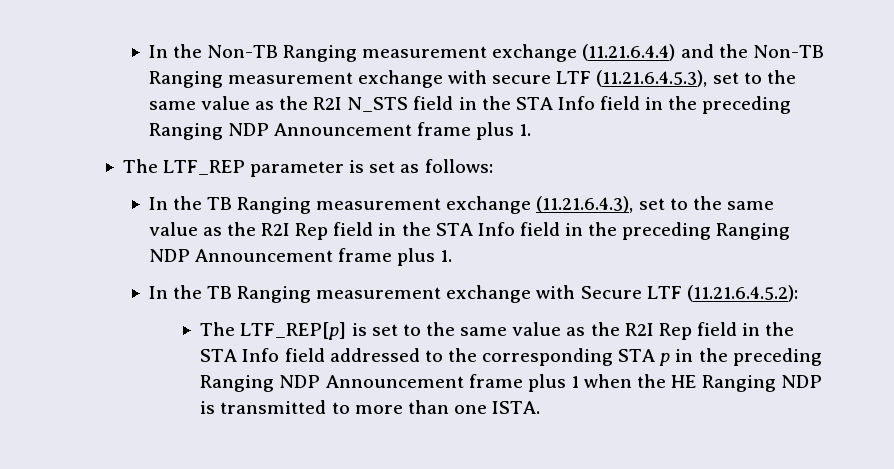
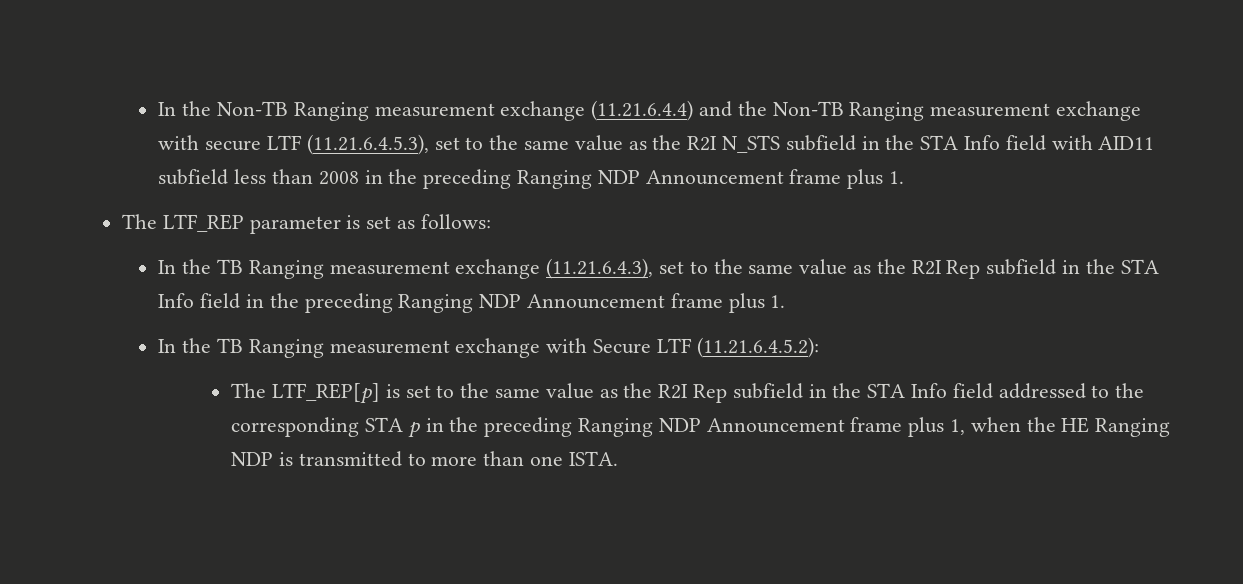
- In the Non-TB Ranging measurement exchange (11.21.6.4.4) and the Non-TB Ranging measurement exchange with secure LTF (11.21.6.4.5.3), set to the same value as the R2I N_STS field in the STA Info field in the preceding Ranging NDP Announcement frame plus 1.
+ In the Non-TB Ranging measurement exchange (11.21.6.4.4) and the Non-TB Ranging measurement exchange with secure LTF (11.21.6.4.5.3), set to the same value as the R2I N_STS subfield in the STA Info field with AID11 subfield less than 2008 in the preceding Ranging NDP Announcement frame plus 1.
- In the TB Ranging measurement exchange (11.21.6.4.3), set to the same value as the R2I Rep field in the STA Info field in the preceding Ranging NDP Announcement frame plus 1.
+ In the TB Ranging measurement exchange (11.21.6.4.3), set to the same value as the R2I Rep subfield in the STA Info field in the preceding Ranging NDP Announcement frame plus 1.
- The LTF_REP[p] is set to the same value as the R2I Rep field in the STA Info field addressed to the corresponding STA p in the preceding Ranging NDP Announcement frame plus 1 when the HE Ranging NDP is transmitted to more than one ISTA.
+ The LTF_REP[p] is set to the same value as the R2I Rep subfield in the STA Info field addressed to the corresponding STA p in the preceding Ranging NDP Announcement frame plus 1, when the HE Ranging NDP is transmitted to more than one ISTA.

